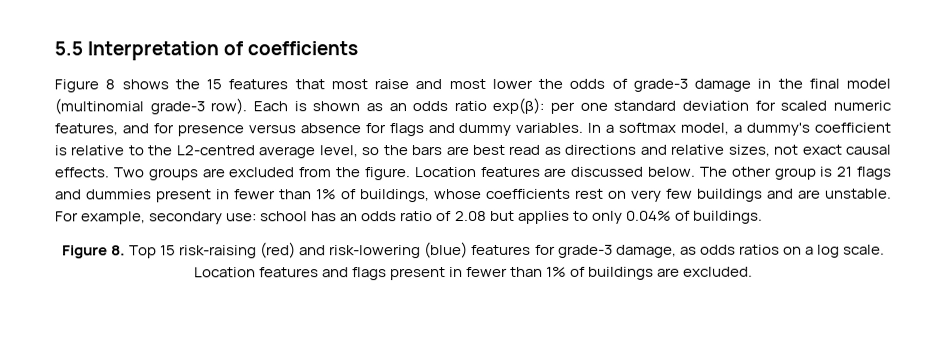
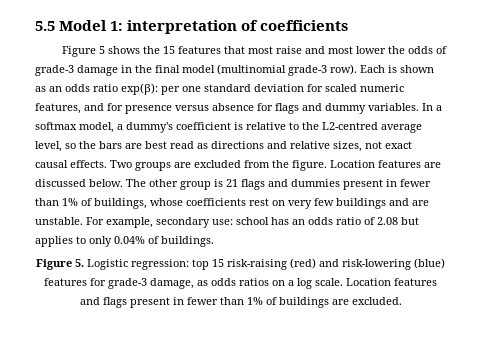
- 5.5 Interpretation of coefficients
+ 5.5 Model 1: interpretation of coefficients
- Figure 8 shows the 15 features that most raise and most lower the odds of grade-3 damage in the final model (multinomial grade-3 row).
+ Figure 5 shows the 15 features that most raise and most lower the odds of grade-3 damage in the final model (multinomial grade-3 row).
- Figure 8. Top 15 risk-raising (red) and risk-lowering (blue) features for grade-3 damage, as odds ratios on a log scale.
+ Figure 5. Logistic regression: top 15 risk-raising (red) and risk-lowering (blue) features for grade-3 damage, as odds ratios on a log scale.

